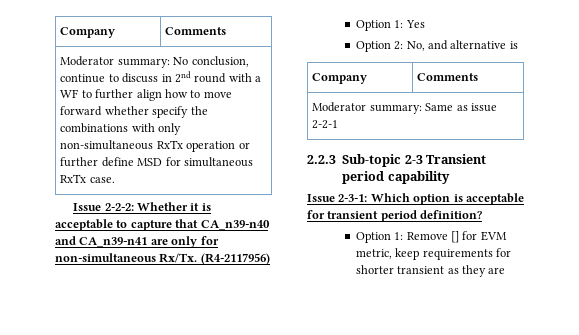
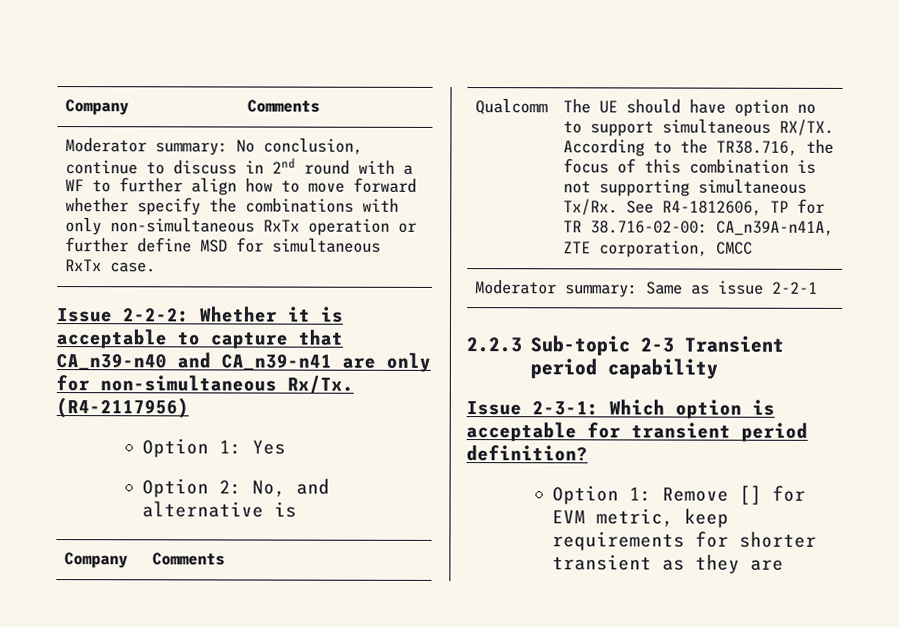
+ Qualcomm | The UE should have option no to support simultaneous RX/TX. According to the TR38.716, the focus of this combination is not supporting simultaneous Tx/Rx. See R4-1812606, TP for TR 38.716-02-00: CA_n39A-n41A, ZTE corporation, CMCC

